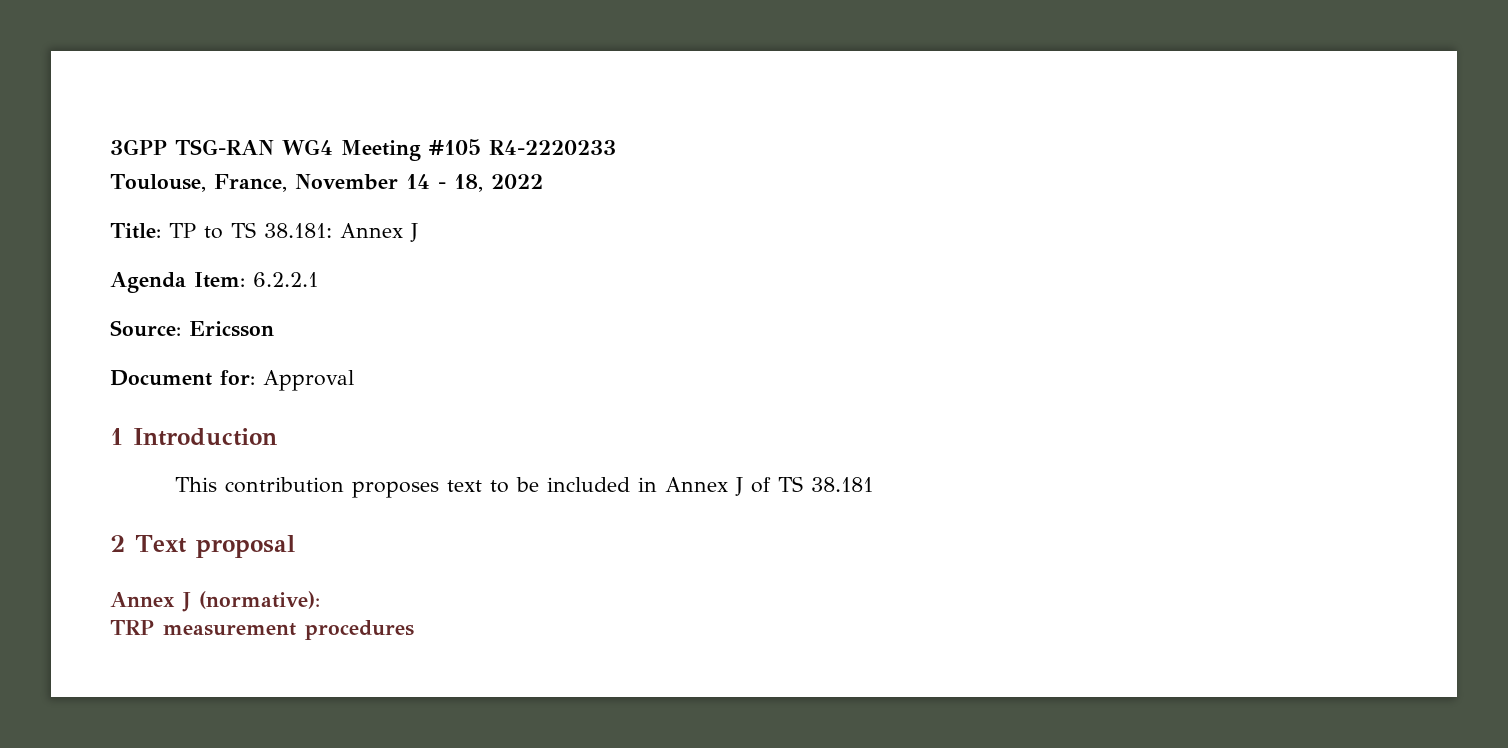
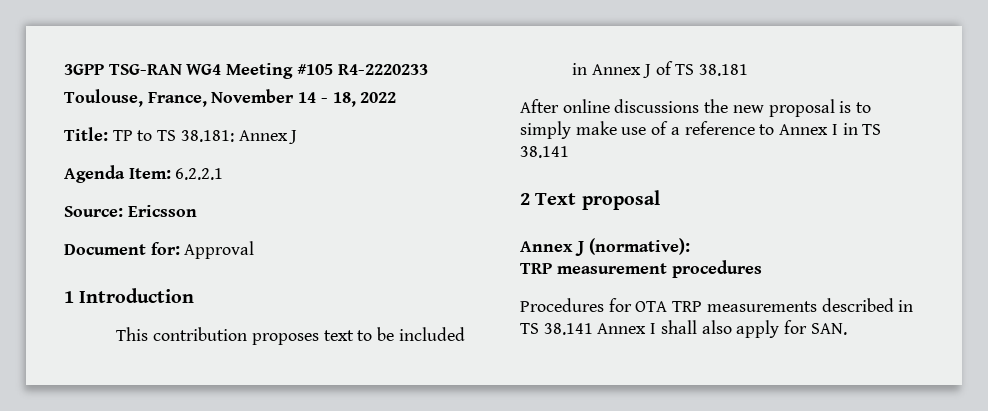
+ After online discussions the new proposal is to simply make use of a reference to Annex I in TS 38.141
+ Procedures for OTA TRP measurements described in TS 38.141 Annex I shall also apply for SAN.

